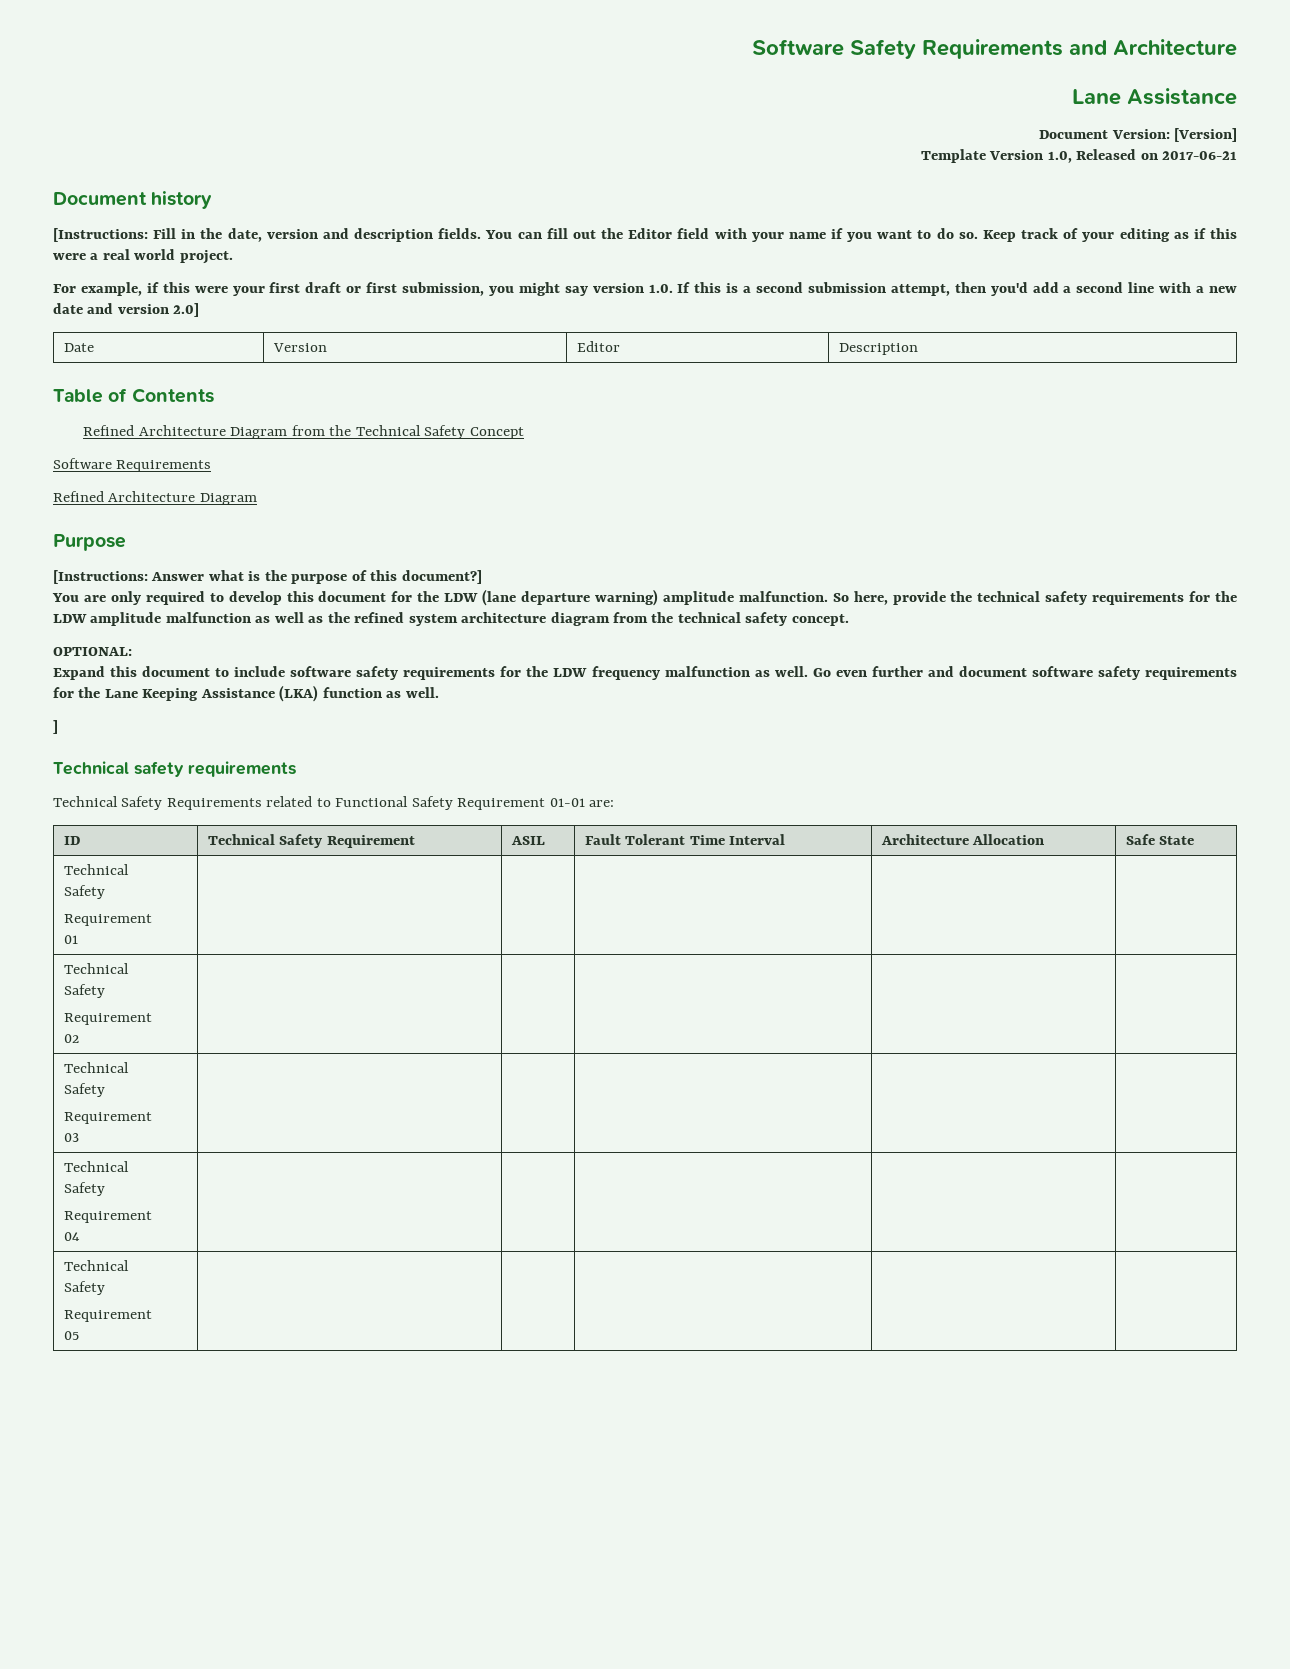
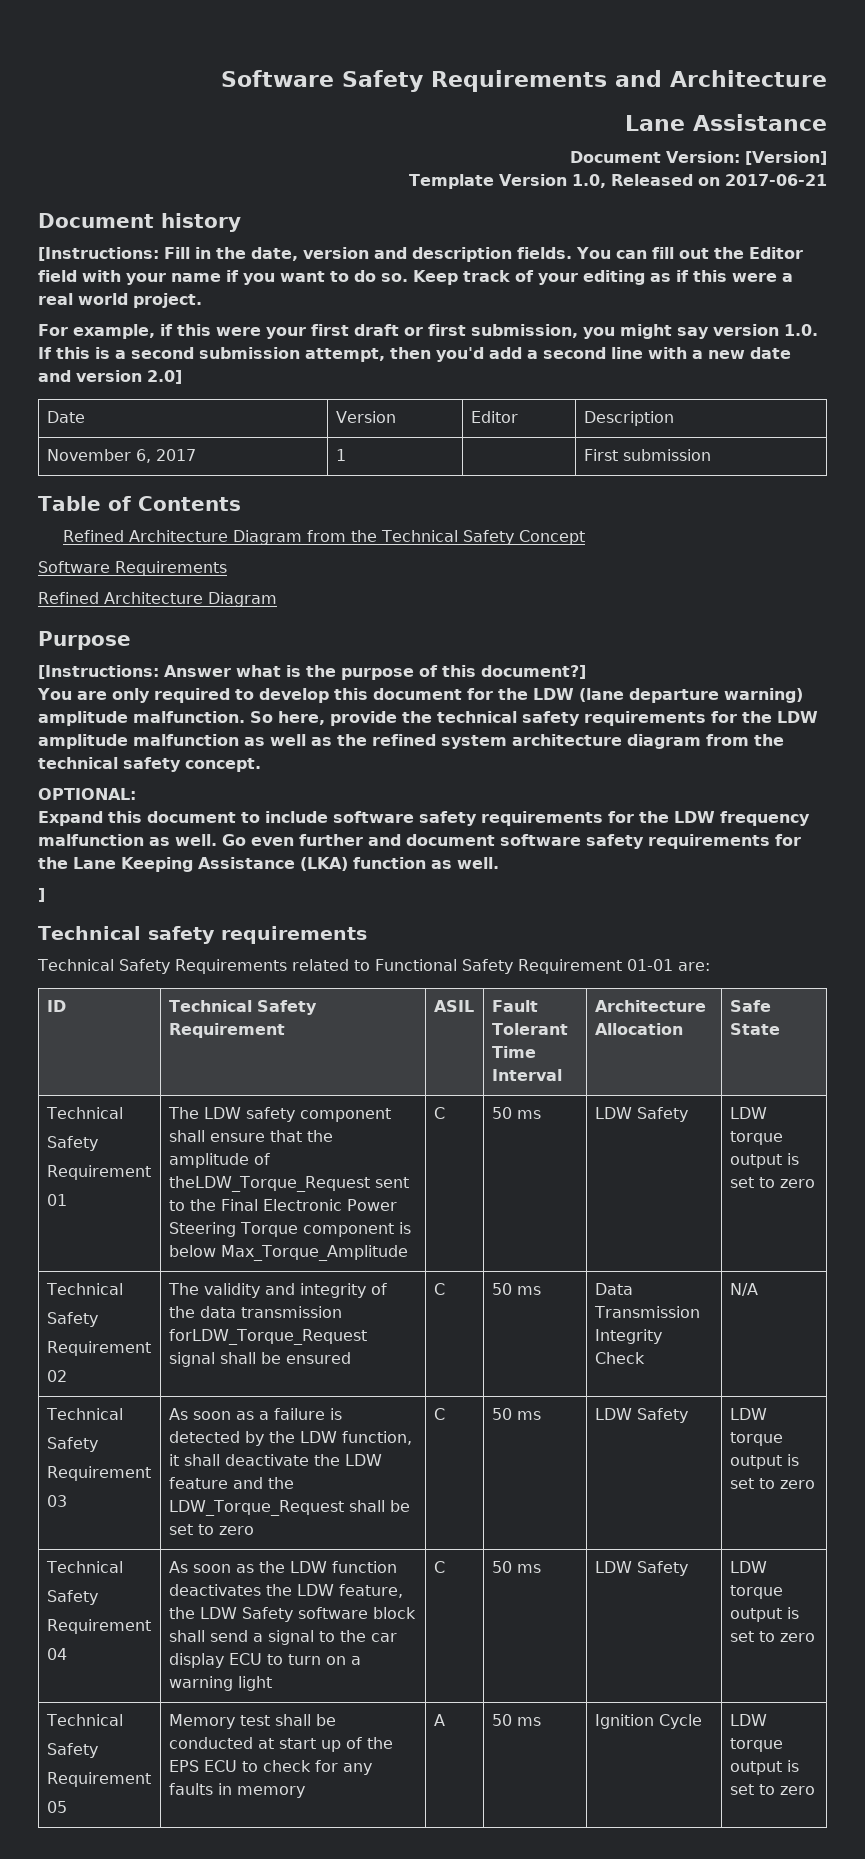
+ November 6, 2017 | 1 | | First submission
  ID | Technical Safety Requirement | ASIL | Fault Tolerant Time Interval | Architecture Allocation | Safe State
  Technical
  Safety
  Requirement
- 01 | | | | |
+ 01 | The LDW safety component shall ensure that the amplitude of theLDW_Torque_Request sent to the Final Electronic Power Steering Torque component is below Max_Torque_Amplitude | C | 50 ms | LDW Safety | LDW torque output is set to zero
  Technical
  Safety
  Requirement
- 02 | | | | |
+ 02 | The validity and integrity of the data transmission forLDW_Torque_Request signal shall be ensured | C | 50 ms | Data Transmission Integrity Check | N/A
  Technical
  Safety
  Requirement
- 03 | | | | |
+ 03 | As soon as a failure is detected by the LDW function, it shall deactivate the LDW feature and the LDW_Torque_Request shall be set to zero | C | 50 ms | LDW Safety | LDW torque output is set to zero
  Technical
  Safety
  Requirement
- 04 | | | | |
+ 04 | As soon as the LDW function deactivates the LDW feature, the LDW Safety software block shall send a signal to the car display ECU to turn on a warning light | C | 50 ms | LDW Safety | LDW torque output is set to zero
  Technical
  Safety
  Requirement
- 05 | | | | |
+ 05 | Memory test shall be conducted at start up of the EPS ECU to check for any faults in memory | A | 50 ms | Ignition Cycle | LDW torque output is set to zero

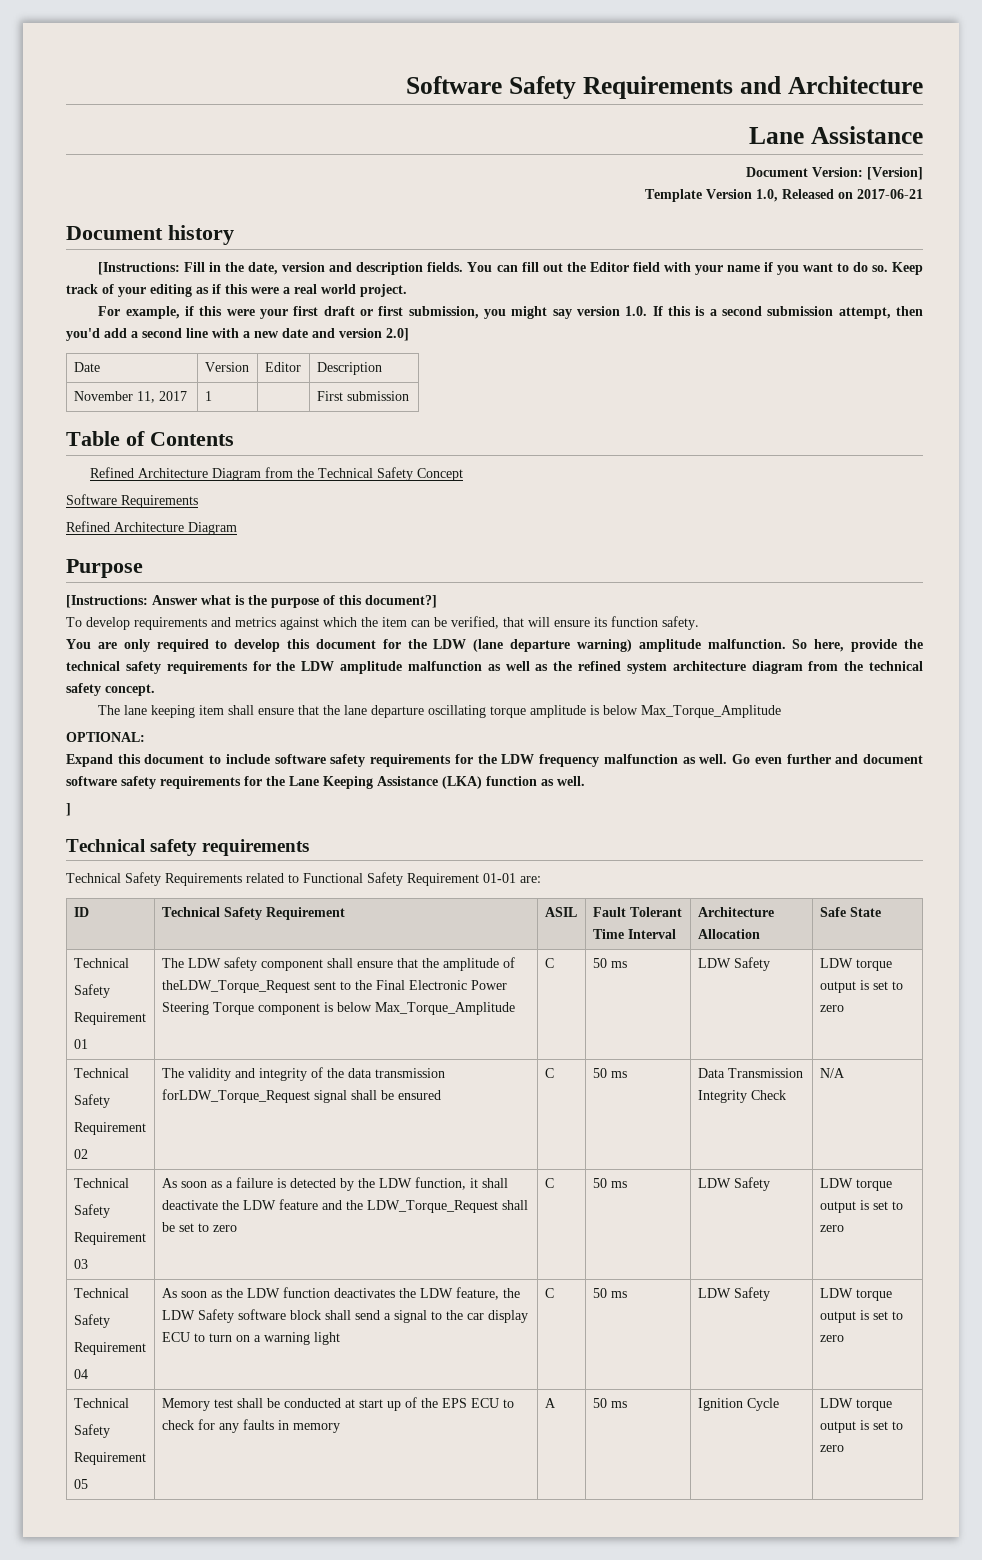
- November 6, 2017 | 1 | | First submission
+ November 11, 2017 | 1 | | First submission
+ To develop requirements and metrics against which the item can be verified, that will ensure its function safety.
+ The lane keeping item shall ensure that the lane departure oscillating torque amplitude is below Max_Torque_Amplitude

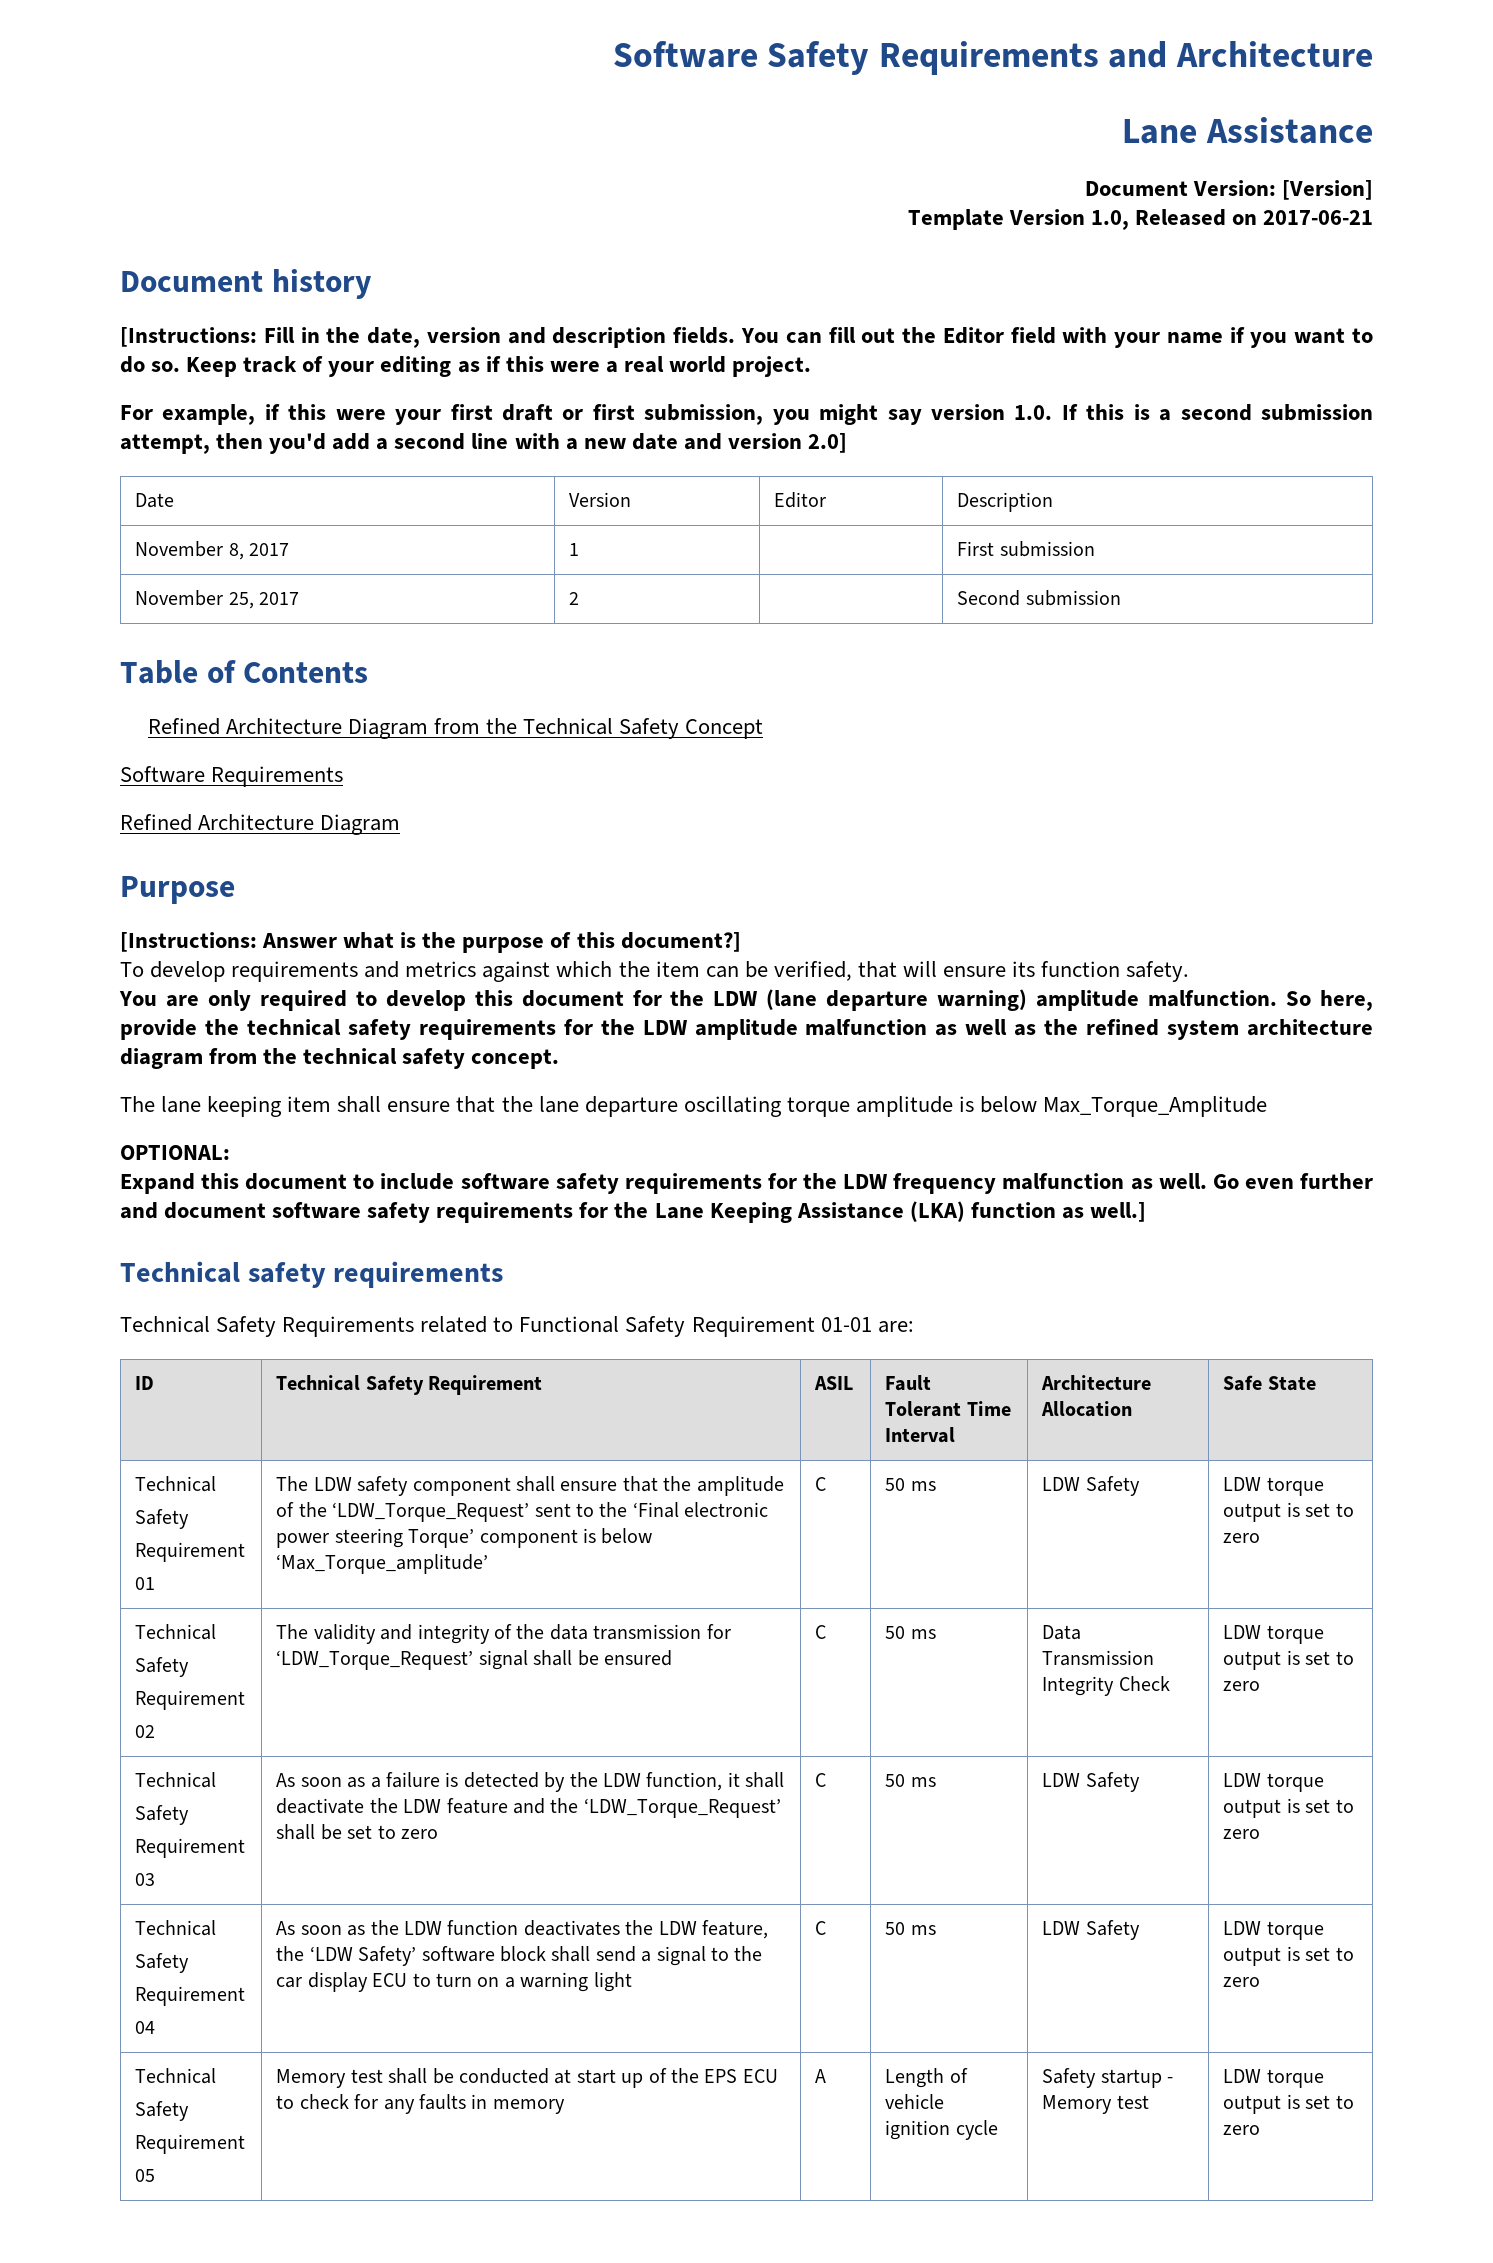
- November 11, 2017 | 1 | | First submission
+ November 8, 2017 | 1 | | First submission
+ November 25, 2017 | 2 | | Second submission
- Go even further and document software safety requirements for the Lane Keeping Assistance (LKA) function as well.
- ]
+ Go even further and document software safety requirements for the Lane Keeping Assistance (LKA) function as well.]
  ID | Technical Safety Requirement | ASIL | Fault Tolerant Time Interval | Architecture Allocation | Safe State
  Technical
  Safety
  Requirement
- 01 | The LDW safety component shall ensure that the amplitude of theLDW_Torque_Request sent to the Final Electronic Power Steering Torque component is below Max_Torque_Amplitude | C | 50 ms | LDW Safety | LDW torque output is set to zero
+ 01 | The LDW safety component shall ensure that the amplitude of the ‘LDW_Torque_Request’ sent to the ‘Final electronic power steering Torque’ component is below ‘Max_Torque_amplitude’ | C | 50 ms | LDW Safety | LDW torque output is set to zero
  Technical
  Safety
  Requirement
- 02 | The validity and integrity of the data transmission forLDW_Torque_Request signal shall be ensured | C | 50 ms | Data Transmission Integrity Check | N/A
+ 02 | The validity and integrity of the data transmission for ‘LDW_Torque_Request’ signal shall be ensured | C | 50 ms | Data Transmission Integrity Check | LDW torque output is set to zero
- As soon as a failure is detected by the LDW function, it shall deactivate the LDW feature and the LDW_Torque_Request shall be set to zero
+ As soon as a failure is detected by the LDW function, it shall deactivate the LDW feature and the ‘LDW_Torque_Request’ shall be set to zero
- As soon as the LDW function deactivates the LDW feature, the LDW Safety software block shall send a signal to the car display ECU to turn on a warning light
+ As soon as the LDW function deactivates the LDW feature, the ‘LDW Safety’ software block shall send a signal to the car display ECU to turn on a warning light
- 50 ms | Ignition Cycle
+ Length of vehicle ignition cycle | Safety startup - Memory test

